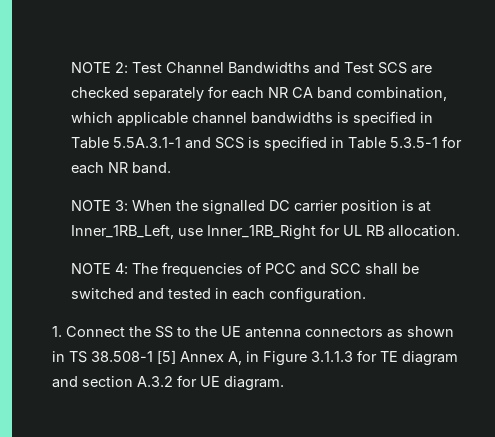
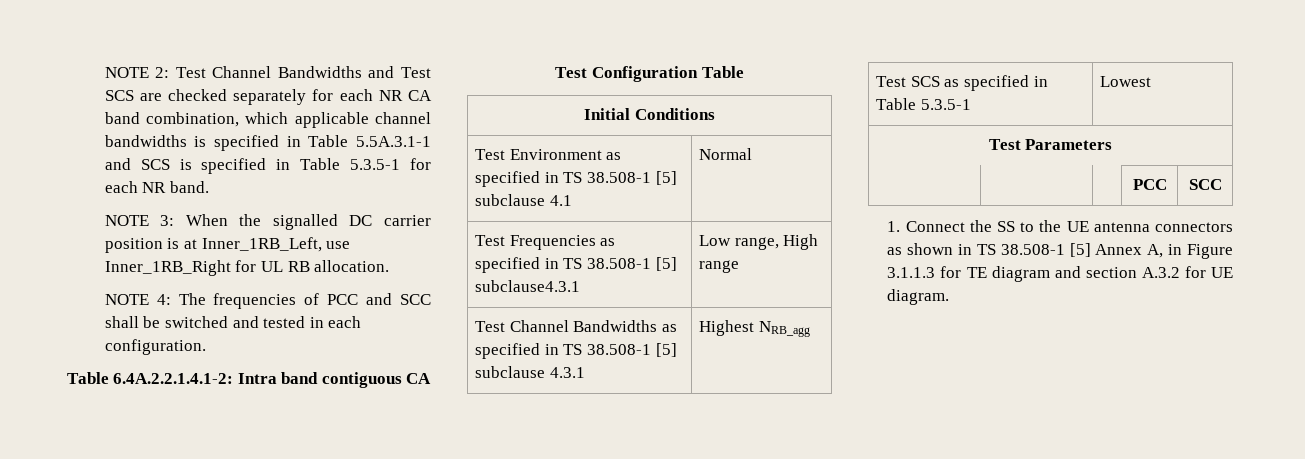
+ Table 6.4A.2.2.1.4.1-2: Intra band contiguous CA Test Configuration Table
+ Initial Conditions
+ Test Environment as specified in TS 38.508-1 [5] subclause 4.1 | Normal
+ Test Frequencies as specified in TS 38.508-1 [5] subclause4.3.1 | Low range, High range
+ Test Channel Bandwidths as specified in TS 38.508-1 [5] subclause 4.3.1 | Highest NRB_agg
+ Test SCS as specified in Table 5.3.5-1 | Lowest
+ Test Parameters
+ | | | PCC | SCC

